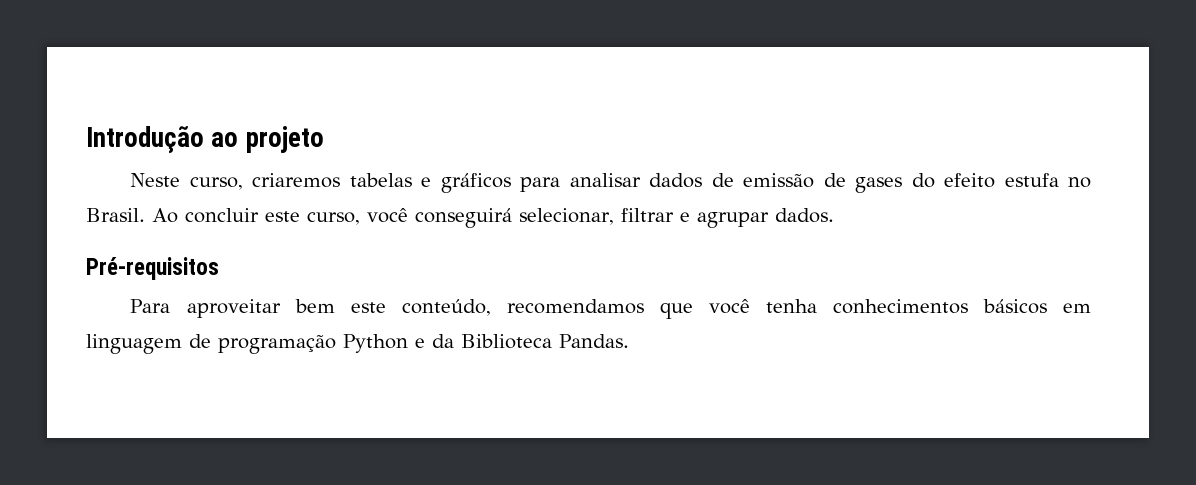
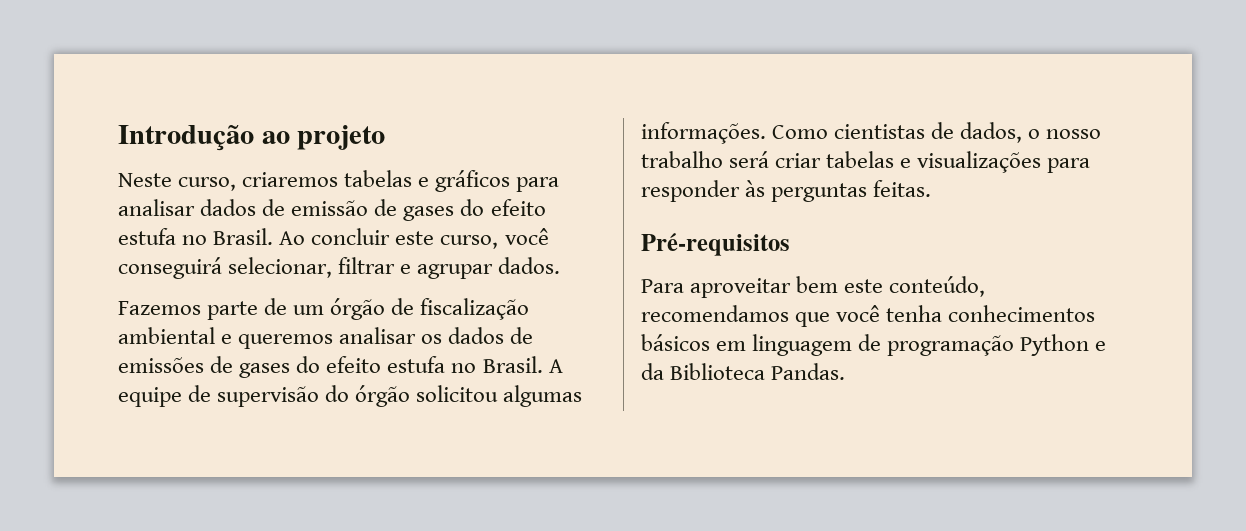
+ Fazemos parte de um órgão de fiscalização ambiental e queremos analisar os dados de emissões de gases do efeito estufa no Brasil. A equipe de supervisão do órgão solicitou algumas informações. Como cientistas de dados, o nosso trabalho será criar tabelas e visualizações para responder às perguntas feitas.

